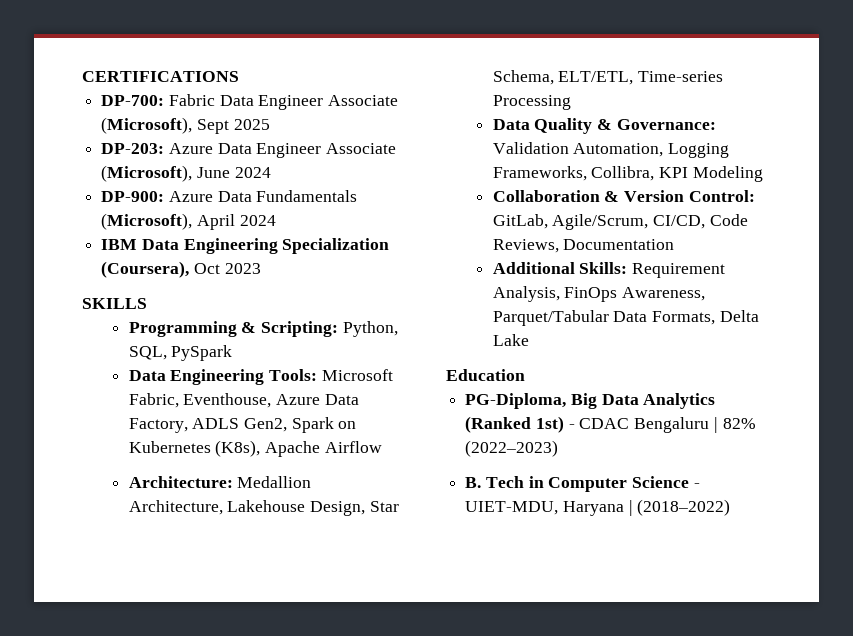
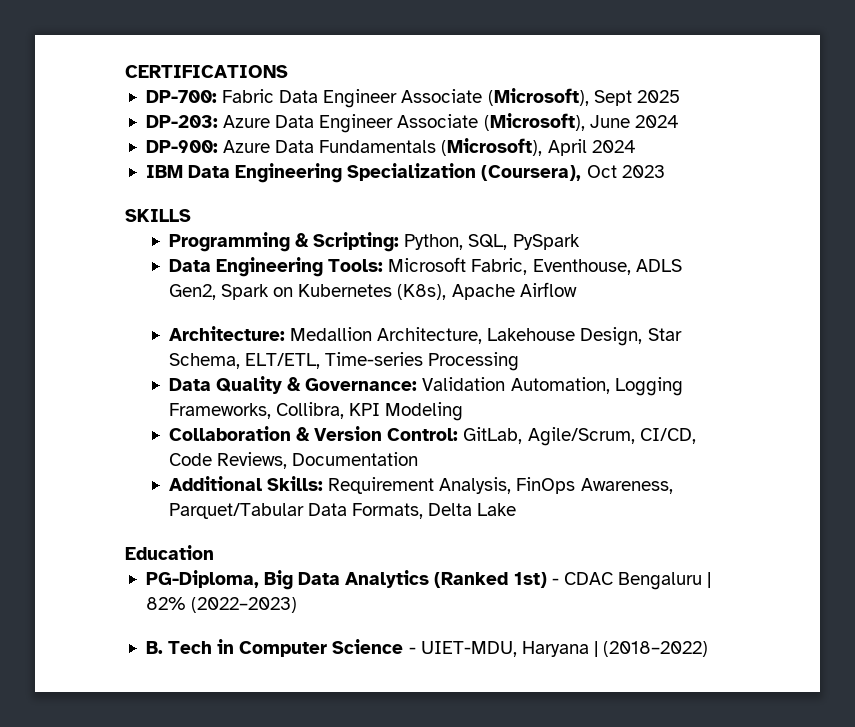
- Data Engineering Tools: Microsoft Fabric, Eventhouse, Azure Data Factory, ADLS Gen2, Spark on Kubernetes (K8s), Apache Airflow
+ Data Engineering Tools: Microsoft Fabric, Eventhouse, ADLS Gen2, Spark on Kubernetes (K8s), Apache Airflow

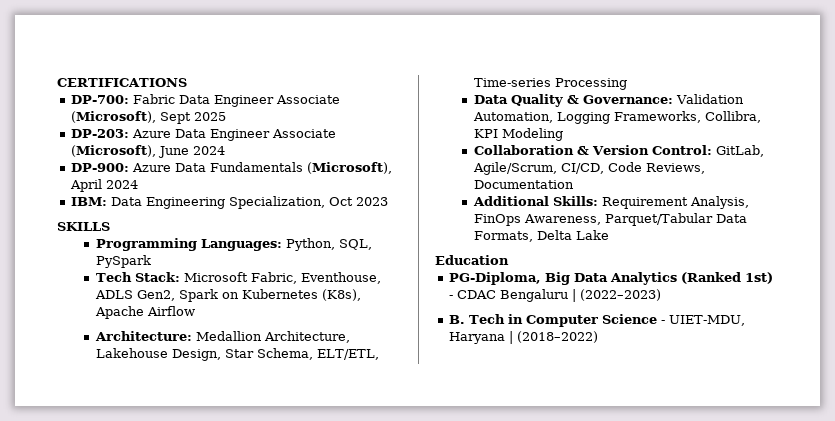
- IBM Data Engineering Specialization (Coursera), Oct 2023
+ IBM: Data Engineering Specialization, Oct 2023
- Programming & Scripting: Python, SQL, PySpark
+ Programming Languages: Python, SQL, PySpark
- Data Engineering Tools: Microsoft Fabric, Eventhouse, ADLS Gen2, Spark on Kubernetes (K8s), Apache Airflow
+ Tech Stack: Microsoft Fabric, Eventhouse, ADLS Gen2, Spark on Kubernetes (K8s), Apache Airflow
- PG-Diploma, Big Data Analytics (Ranked 1st) - CDAC Bengaluru | 82% (2022–2023)
+ PG-Diploma, Big Data Analytics (Ranked 1st) - CDAC Bengaluru | (2022–2023)

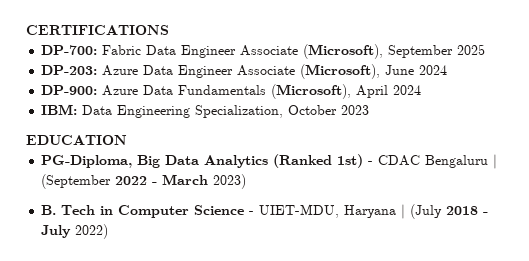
- DP-700: Fabric Data Engineer Associate (Microsoft), Sept 2025
+ DP-700: Fabric Data Engineer Associate (Microsoft), September 2025
- IBM: Data Engineering Specialization, Oct 2023
+ IBM: Data Engineering Specialization, October 2023
- SKILLS
- Programming Languages: Python, SQL, PySpark
- Tech Stack: Microsoft Fabric, Eventhouse, ADLS Gen2, Spark on Kubernetes (K8s), Apache Airflow
- Architecture: Medallion Architecture, Lakehouse Design, Star Schema, ELT/ETL, Time-series Processing
- Data Quality & Governance: Validation Automation, Logging Frameworks, Collibra, KPI Modeling
- Collaboration & Version Control: GitLab, Agile/Scrum, CI/CD, Code Reviews, Documentation
- Additional Skills: Requirement Analysis, FinOps Awareness, Parquet/Tabular Data Formats, Delta Lake
- Education
+ EDUCATION
- PG-Diploma, Big Data Analytics (Ranked 1st) - CDAC Bengaluru | (2022–2023)
+ PG-Diploma, Big Data Analytics (Ranked 1st) - CDAC Bengaluru | (September 2022 - March 2023)
- B. Tech in Computer Science - UIET-MDU, Haryana | (2018–2022)
+ B. Tech in Computer Science - UIET-MDU, Haryana | (July 2018 - July 2022)

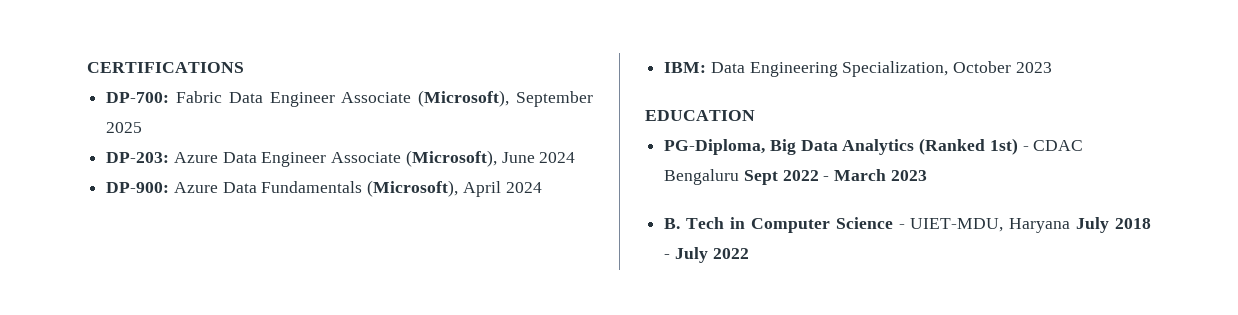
- PG-Diploma, Big Data Analytics (Ranked 1st) - CDAC Bengaluru | (September 2022 - March 2023)
+ PG-Diploma, Big Data Analytics (Ranked 1st) - CDAC Bengaluru Sept 2022 - March 2023
- B. Tech in Computer Science - UIET-MDU, Haryana | (July 2018 - July 2022)
+ B. Tech in Computer Science - UIET-MDU, Haryana July 2018 - July 2022

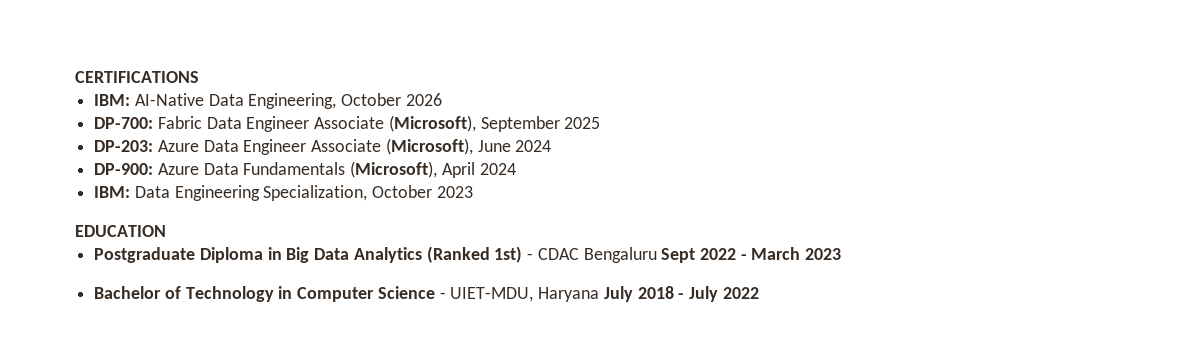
+ IBM: AI-Native Data Engineering, October 2026
- PG-Diploma, Big Data Analytics (Ranked 1st) - CDAC Bengaluru Sept 2022 - March 2023
+ Postgraduate Diploma in Big Data Analytics (Ranked 1st) - CDAC Bengaluru Sept 2022 - March 2023
- B. Tech in Computer Science - UIET-MDU, Haryana July 2018 - July 2022
+ Bachelor of Technology in Computer Science - UIET-MDU, Haryana July 2018 - July 2022

